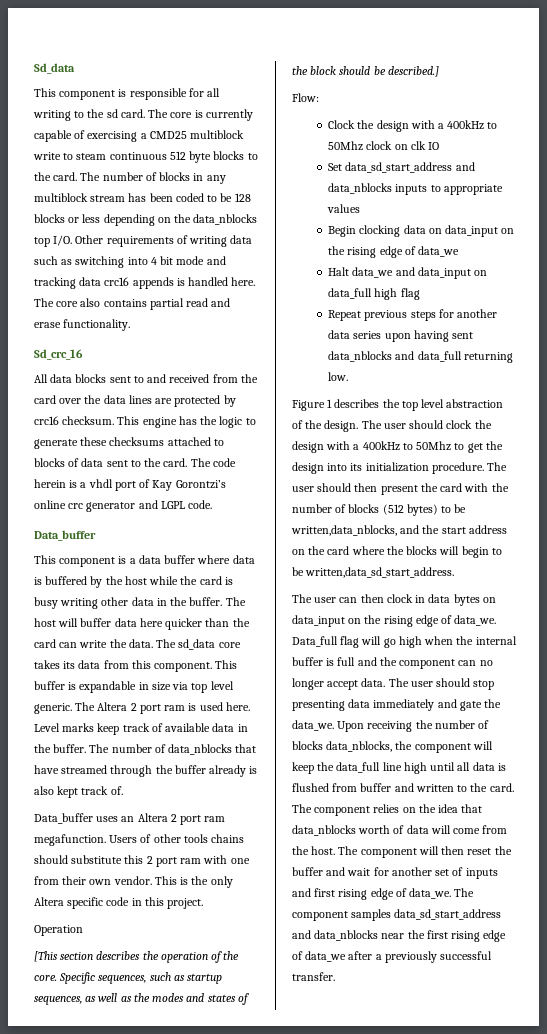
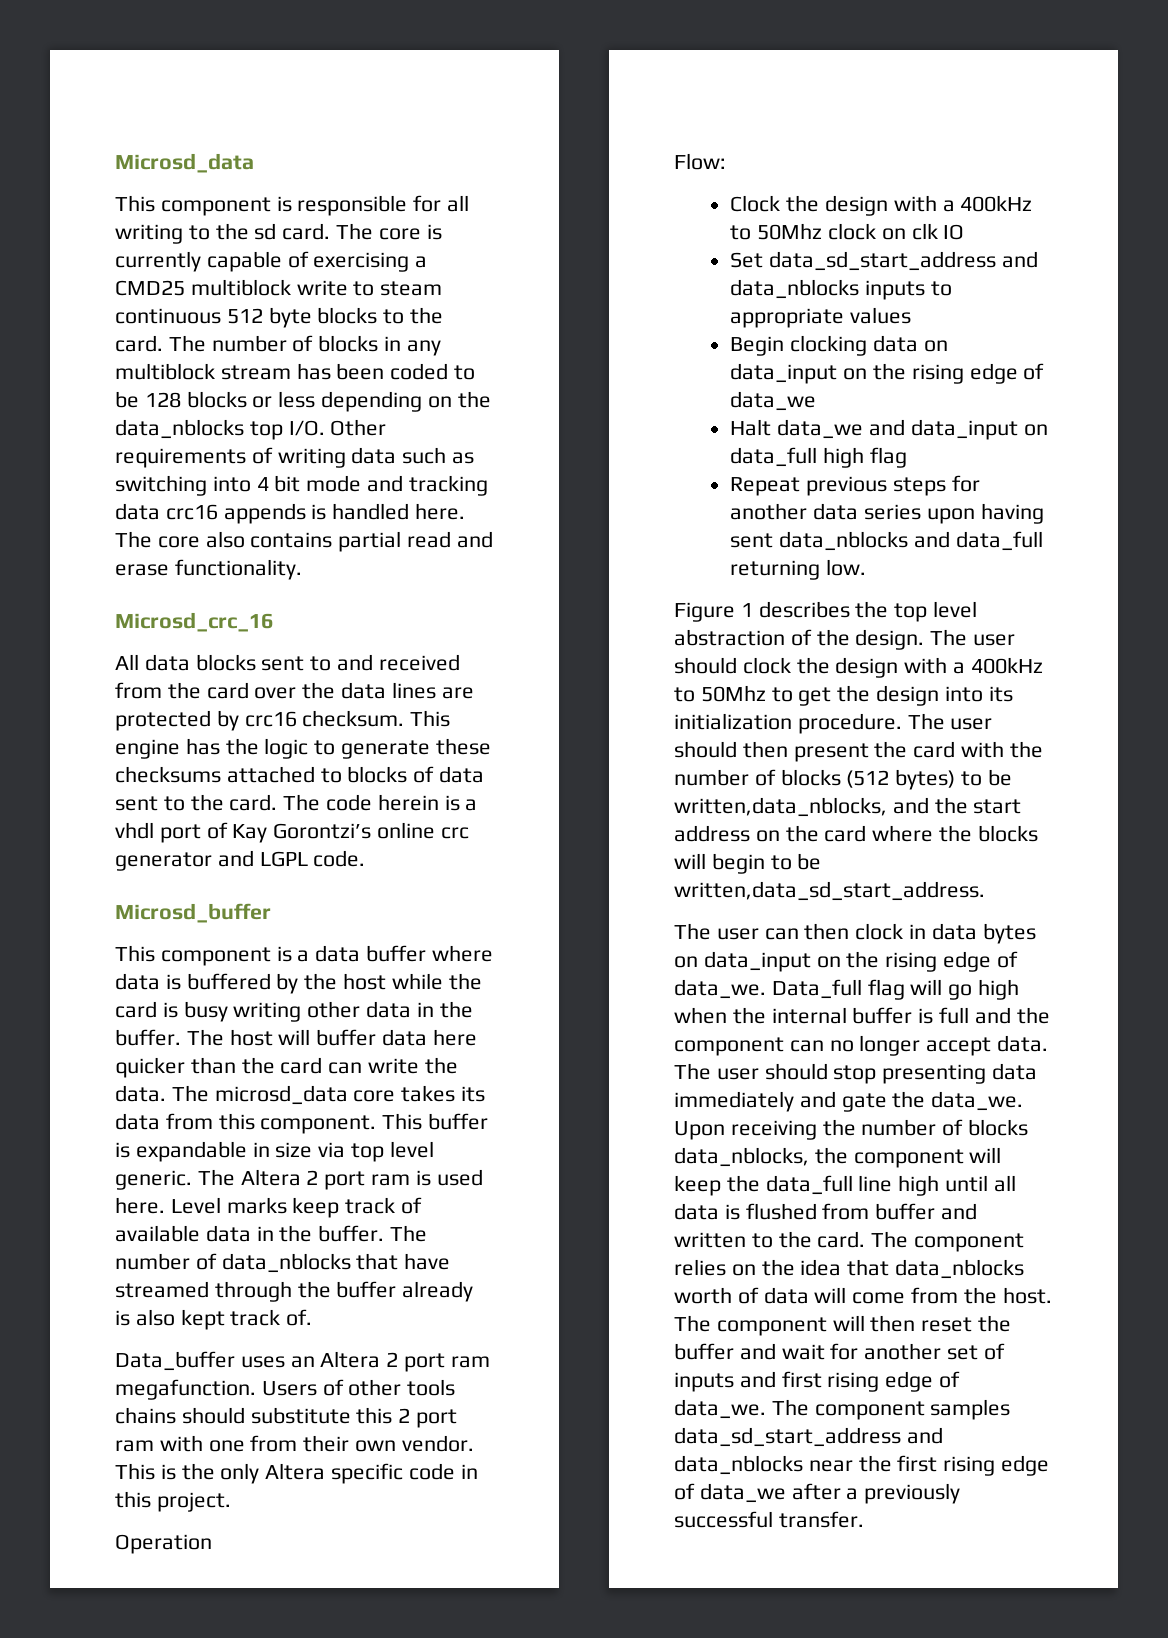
- Sd_data
+ Microsd_data
- Sd_crc_16
+ Microsd_crc_16
  The code herein is a vhdl port of Kay Gorontzi’s online crc generator and LGPL code.
- Data_buffer
+ Microsd_buffer
- The sd_data core takes its data from this component.
+ The microsd_data core takes its data from this component.
- [This section describes the operation of the core. Specific sequences, such as startup sequences, as well as the modes and states of the block should be described.]

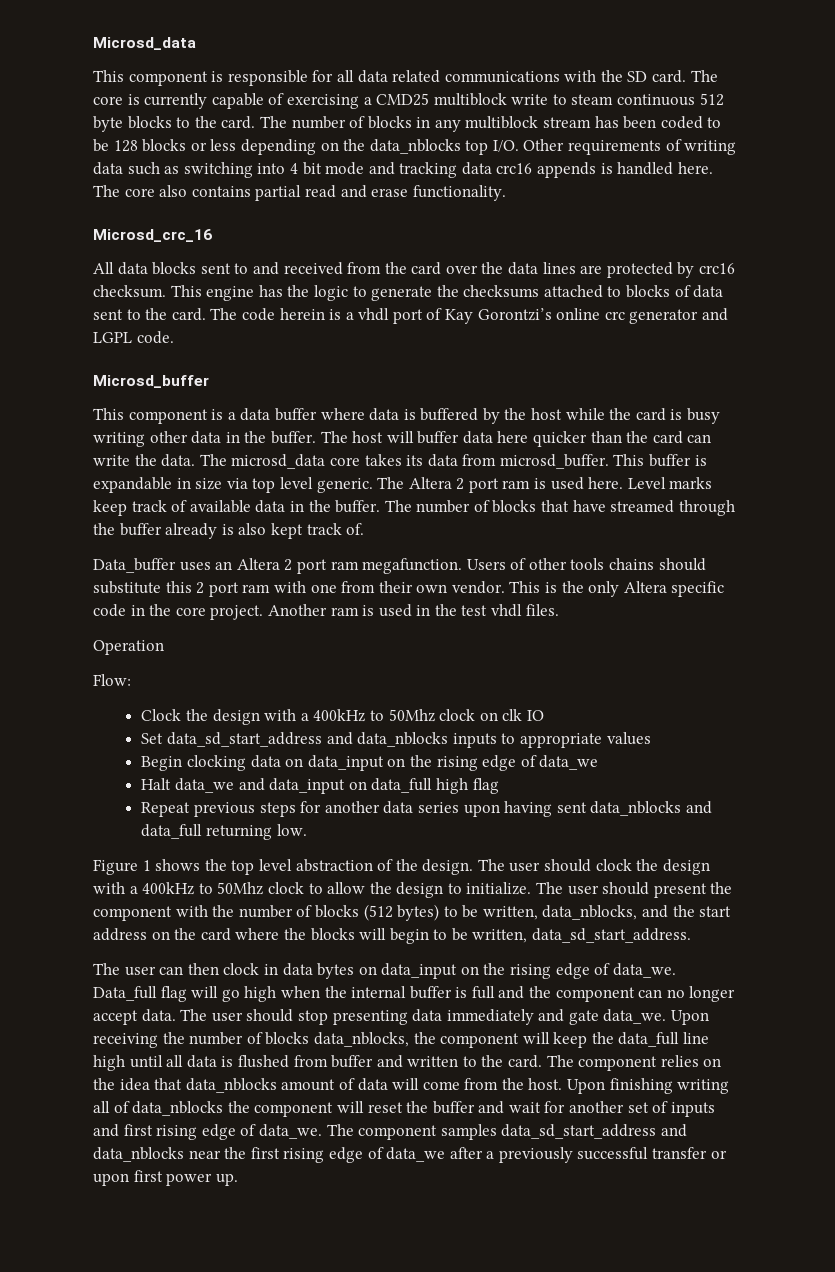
- This component is responsible for all writing to the sd card.
+ This component is responsible for all data related communications with the SD card.
- This engine has the logic to generate these checksums attached to blocks of data sent to the card.
+ This engine has the logic to generate the checksums attached to blocks of data sent to the card.
- The microsd_data core takes its data from this component.
+ The microsd_data core takes its data from microsd_buffer.
- The number of data_nblocks that have streamed through the buffer already is also kept track of.
+ The number of blocks that have streamed through the buffer already is also kept track of.
- This is the only Altera specific code in this project.
+ This is the only Altera specific code in the core project. Another ram is used in the test vhdl files.
- Figure 1 describes the top level abstraction of the design.
+ Figure 1 shows the top level abstraction of the design.
- The user should clock the design with a 400kHz to 50Mhz to get the design into its initialization procedure. The user should then present the card with the number of blocks (512 bytes) to be written,data_nblocks, and the start address on the card where the blocks will begin to be written,data_sd_start_address.
+ The user should clock the design with a 400kHz to 50Mhz clock to allow the design to initialize. The user should present the component with the number of blocks (512 bytes) to be written, data_nblocks, and the start address on the card where the blocks will begin to be written, data_sd_start_address.
- The user should stop presenting data immediately and gate the data_we.
+ The user should stop presenting data immediately and gate data_we.
- The component relies on the idea that data_nblocks worth of data will come from the host.
+ The component relies on the idea that data_nblocks amount of data will come from the host.
- The component will then reset the buffer and wait for another set of inputs and first rising edge of data_we.
+ Upon finishing writing all of data_nblocks the component will reset the buffer and wait for another set of inputs and first rising edge of data_we.
- The component samples data_sd_start_address and data_nblocks near the first rising edge of data_we after a previously successful transfer.
+ The component samples data_sd_start_address and data_nblocks near the first rising edge of data_we after a previously successful transfer or upon first power up.

